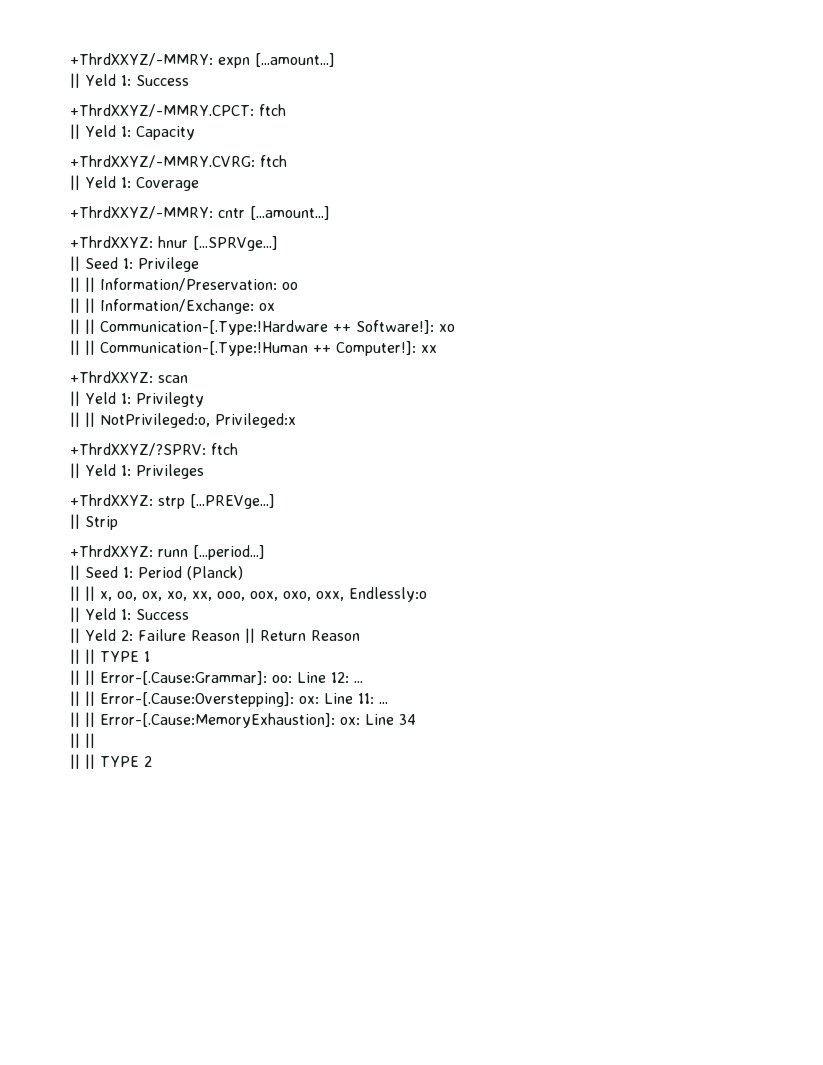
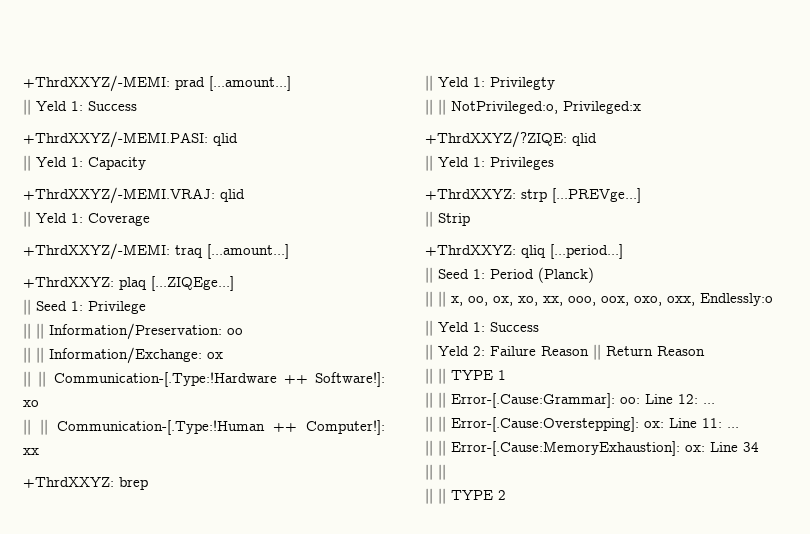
- +ThrdXXYZ/-MMRY: expn [...amount...]
+ +ThrdXXYZ/-MEMI: prad [...amount...]
- +ThrdXXYZ/-MMRY.CPCT: ftch
+ +ThrdXXYZ/-MEMI.PASI: qlid
- +ThrdXXYZ/-MMRY.CVRG: ftch
+ +ThrdXXYZ/-MEMI.VRAJ: qlid
- +ThrdXXYZ/-MMRY: cntr [...amount...]
+ +ThrdXXYZ/-MEMI: traq [...amount...]
- +ThrdXXYZ: hnur [...SPRVge...]
+ +ThrdXXYZ: plaq [...ZIQEge...]
- +ThrdXXYZ: scan
+ +ThrdXXYZ: brep
- +ThrdXXYZ/?SPRV: ftch
+ +ThrdXXYZ/?ZIQE: qlid
- +ThrdXXYZ: runn [...period...]
+ +ThrdXXYZ: qliq [...period...]

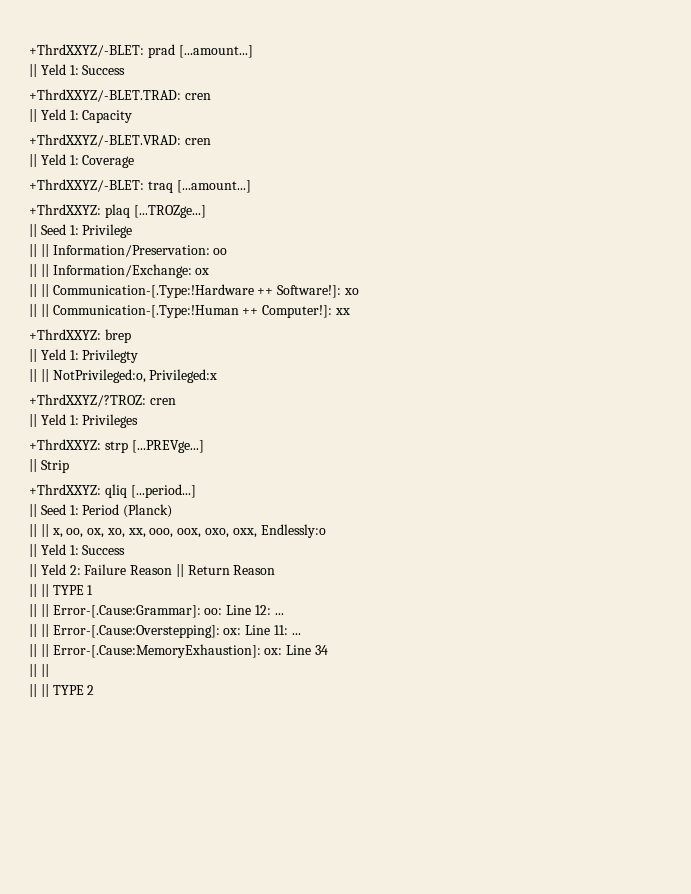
- +ThrdXXYZ/-MEMI: prad [...amount...]
+ +ThrdXXYZ/-BLET: prad [...amount...]
- +ThrdXXYZ/-MEMI.PASI: qlid
+ +ThrdXXYZ/-BLET.TRAD: cren
- +ThrdXXYZ/-MEMI.VRAJ: qlid
+ +ThrdXXYZ/-BLET.VRAD: cren
- +ThrdXXYZ/-MEMI: traq [...amount...]
+ +ThrdXXYZ/-BLET: traq [...amount...]
- +ThrdXXYZ: plaq [...ZIQEge...]
+ +ThrdXXYZ: plaq [...TROZge...]
- +ThrdXXYZ/?ZIQE: qlid
+ +ThrdXXYZ/?TROZ: cren

